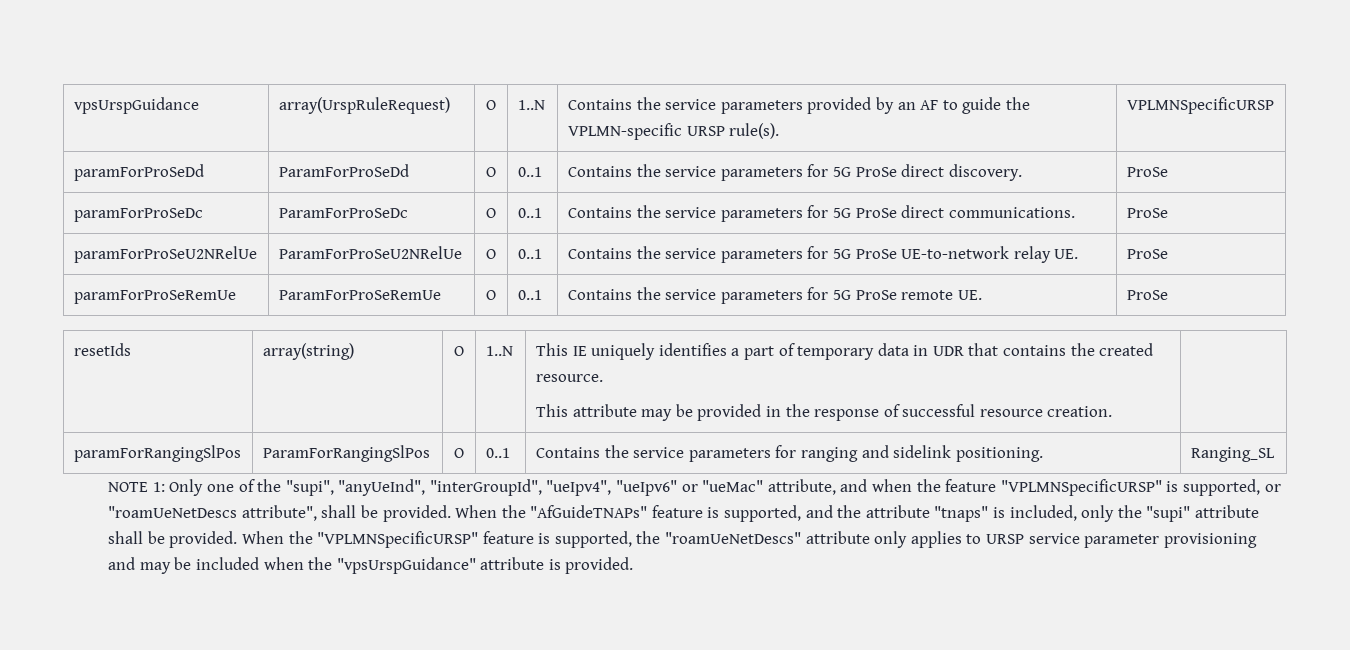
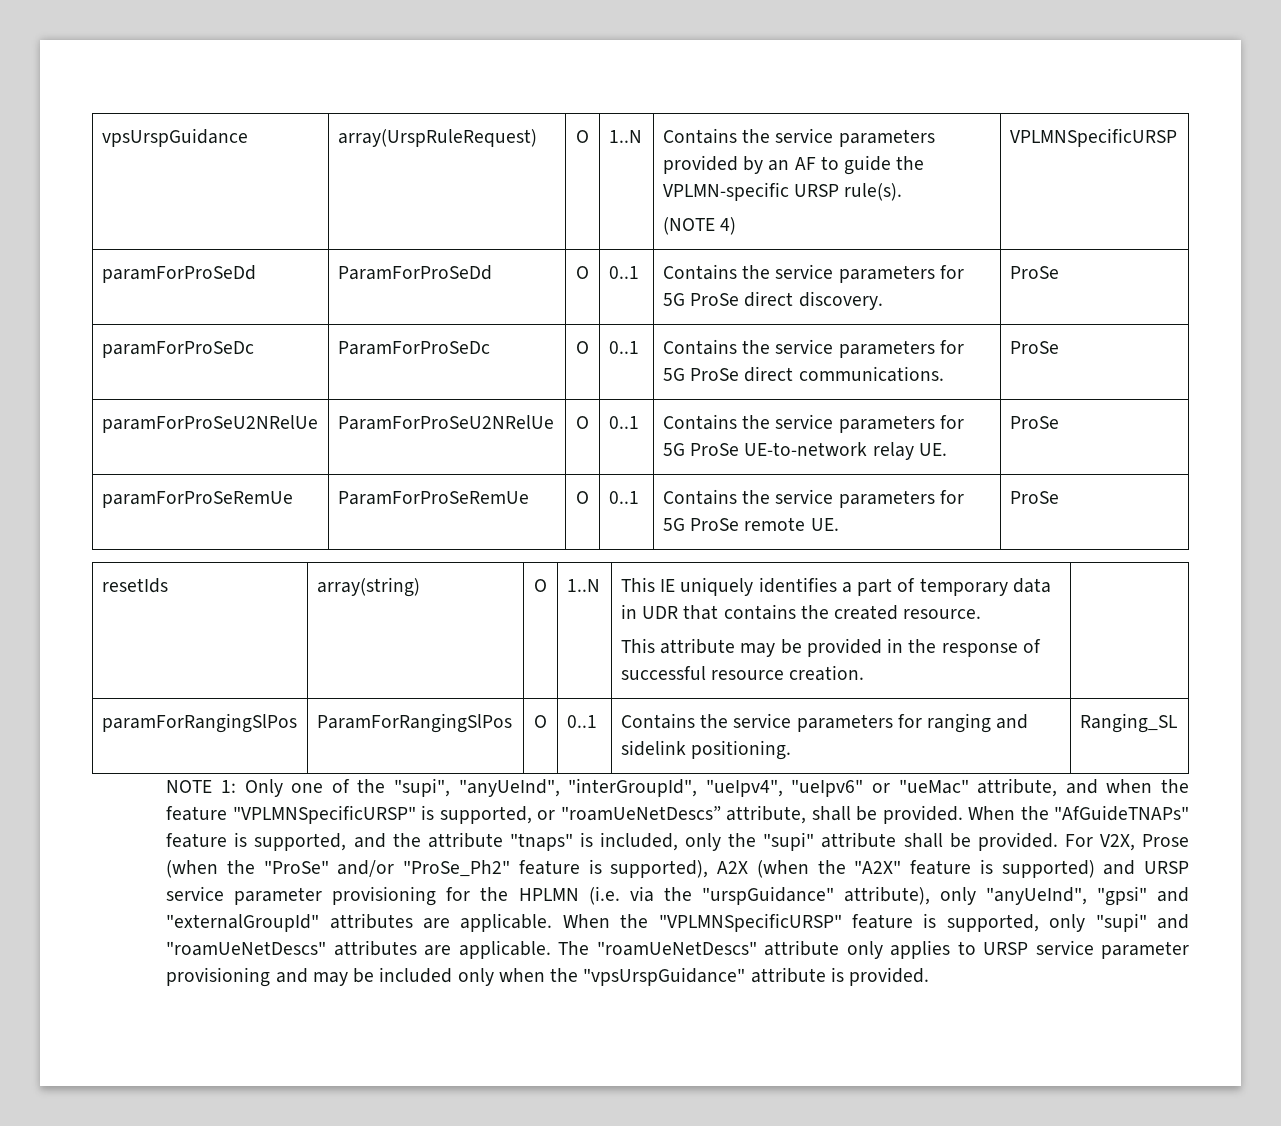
- vpsUrspGuidance | array(UrspRuleRequest) | O | 1..N | Contains the service parameters provided by an AF to guide the VPLMN-specific URSP rule(s). | VPLMNSpecificURSP
+ vpsUrspGuidance | array(UrspRuleRequest) | O | 1..N | Contains the service parameters provided by an AF to guide the VPLMN-specific URSP rule(s).
+ (NOTE 4) | VPLMNSpecificURSP
- NOTE 1: Only one of the "supi", "anyUeInd", "interGroupId", "ueIpv4", "ueIpv6" or "ueMac" attribute, and when the feature "VPLMNSpecificURSP" is supported, or "roamUeNetDescs attribute", shall be provided.
+ NOTE 1: Only one of the "supi", "anyUeInd", "interGroupId", "ueIpv4", "ueIpv6" or "ueMac" attribute, and when the feature "VPLMNSpecificURSP" is supported, or "roamUeNetDescs” attribute, shall be provided.
+ For V2X, Prose (when the "ProSe" and/or "ProSe_Ph2" feature is supported), A2X (when the "A2X" feature is supported) and URSP service parameter provisioning for the HPLMN (i.e. via the "urspGuidance" attribute), only "anyUeInd", "gpsi" and "externalGroupId" attributes are applicable.
- When the "VPLMNSpecificURSP" feature is supported, the "roamUeNetDescs" attribute only applies to URSP service parameter provisioning and may be included when the "vpsUrspGuidance" attribute is provided.
+ When the "VPLMNSpecificURSP" feature is supported, only "supi" and "roamUeNetDescs" attributes are applicable. The "roamUeNetDescs" attribute only applies to URSP service parameter provisioning and may be included only when the "vpsUrspGuidance" attribute is provided.

